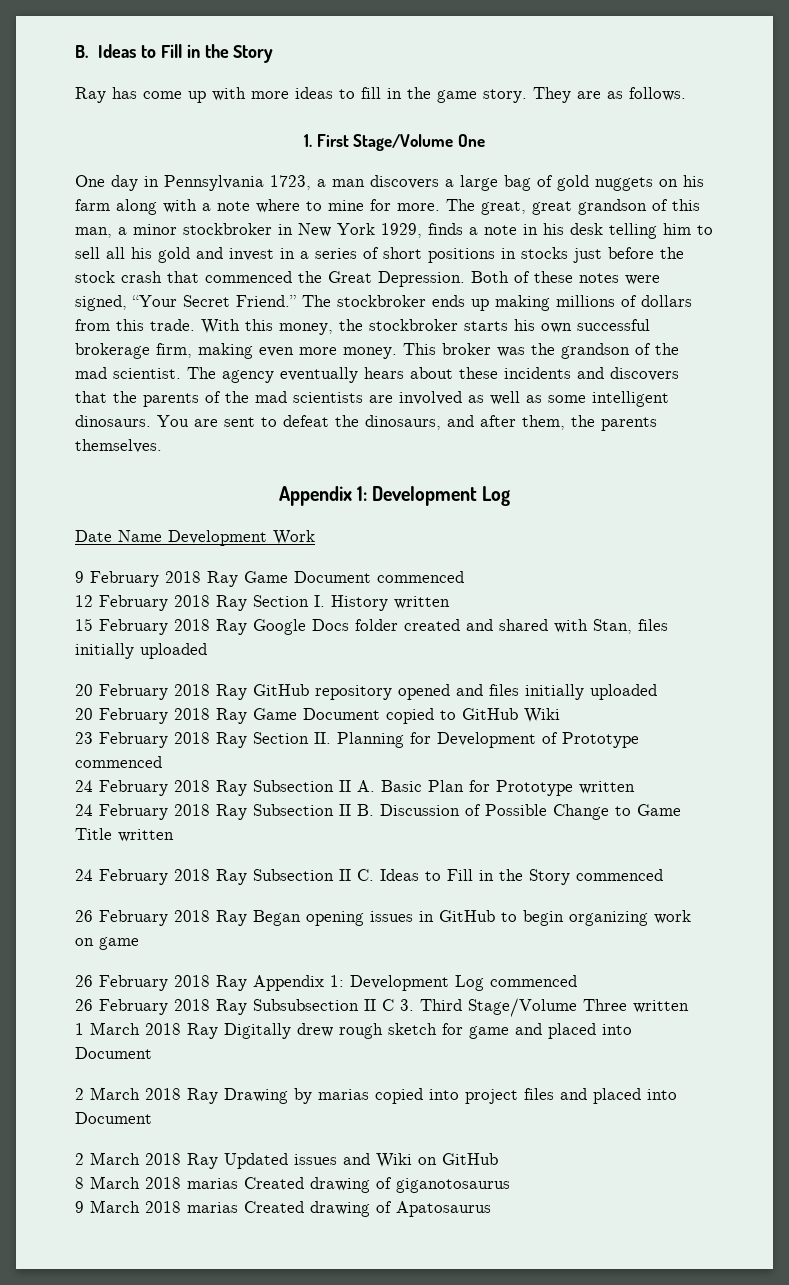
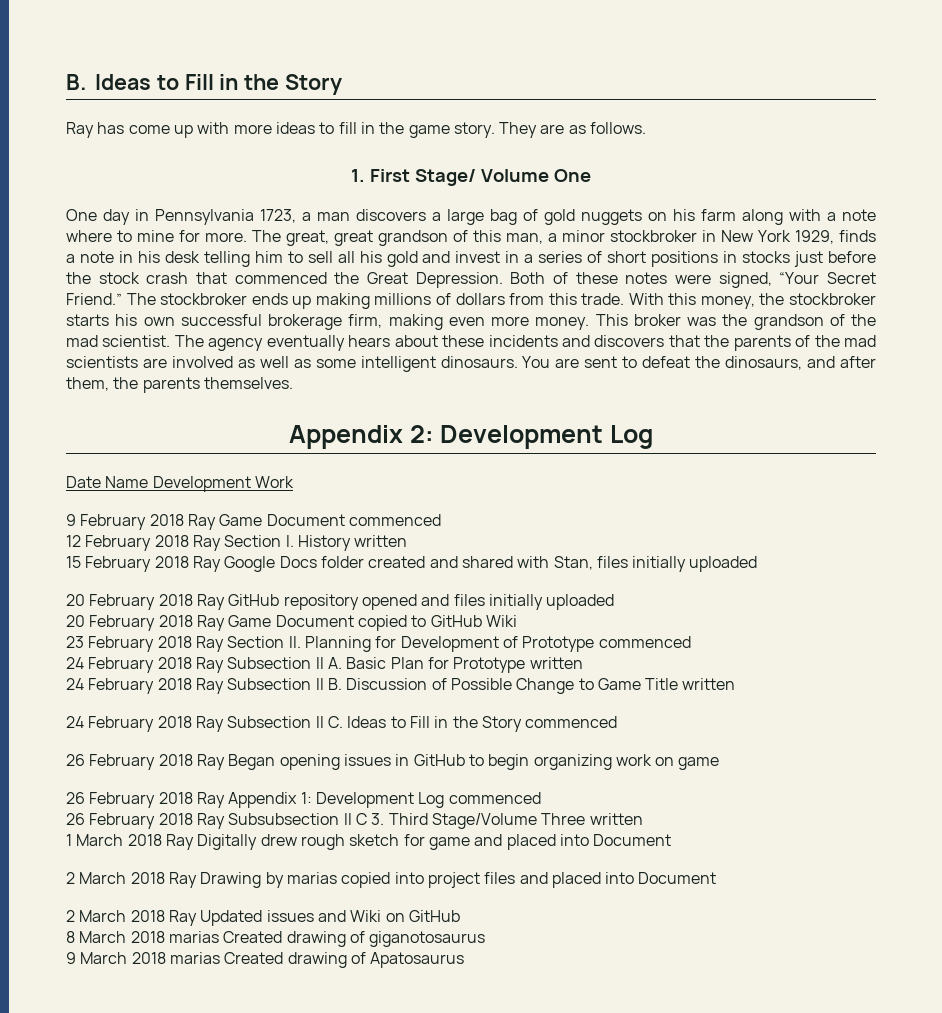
- 1. First Stage/Volume One
+ 1. First Stage/ Volume One
  You are sent to defeat the dinosaurs, and after them, the parents themselves.
- Appendix 1: Development Log
+ Appendix 2: Development Log

